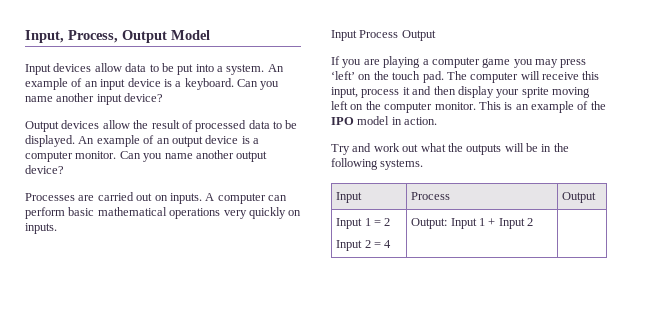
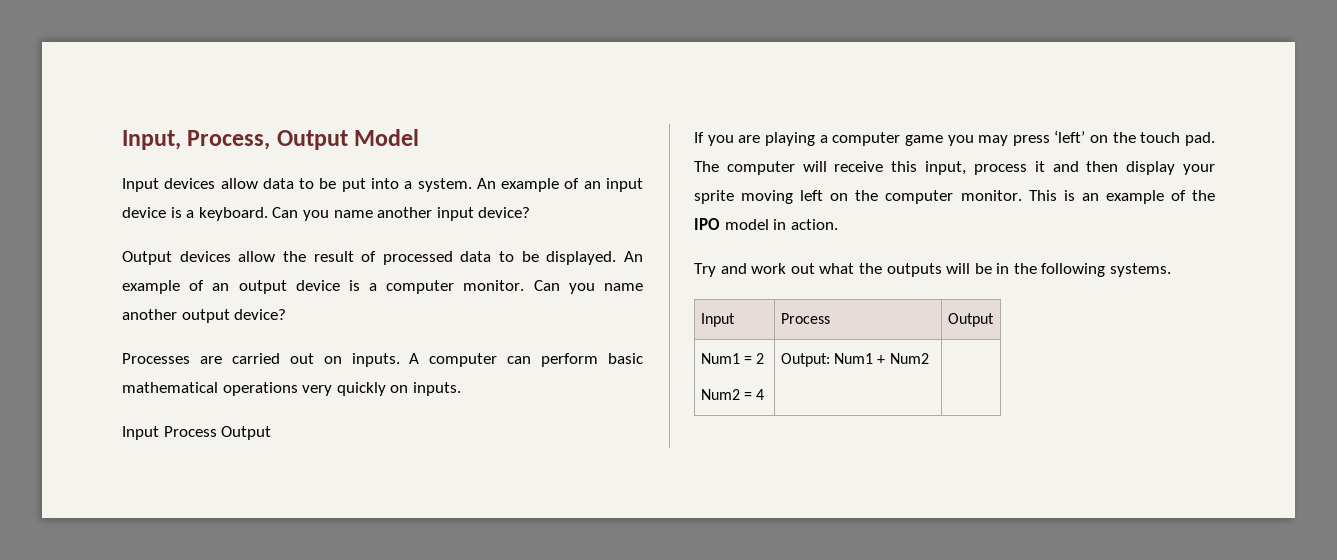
- Input 1 = 2
- Input 2 = 4 | Output: Input 1 + Input 2 |
+ Num1 = 2
+ Num2 = 4 | Output: Num1 + Num2 |

